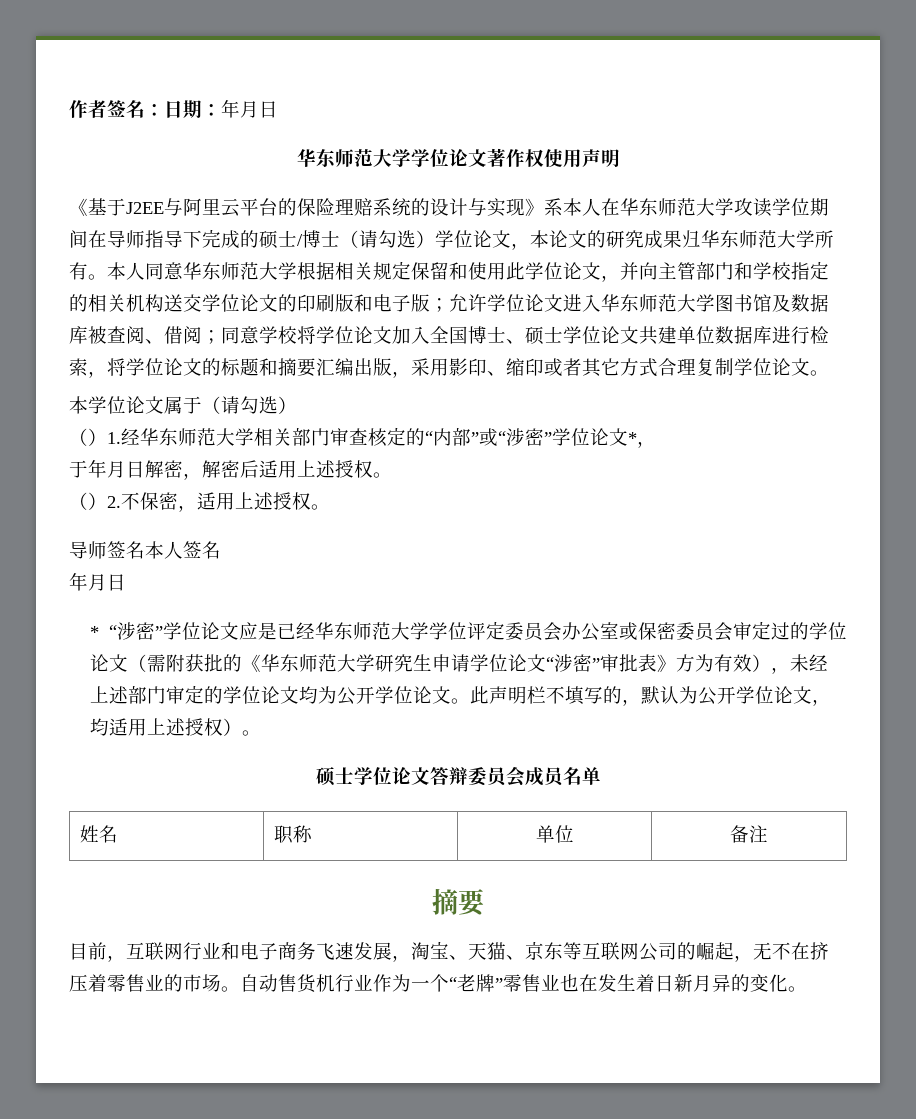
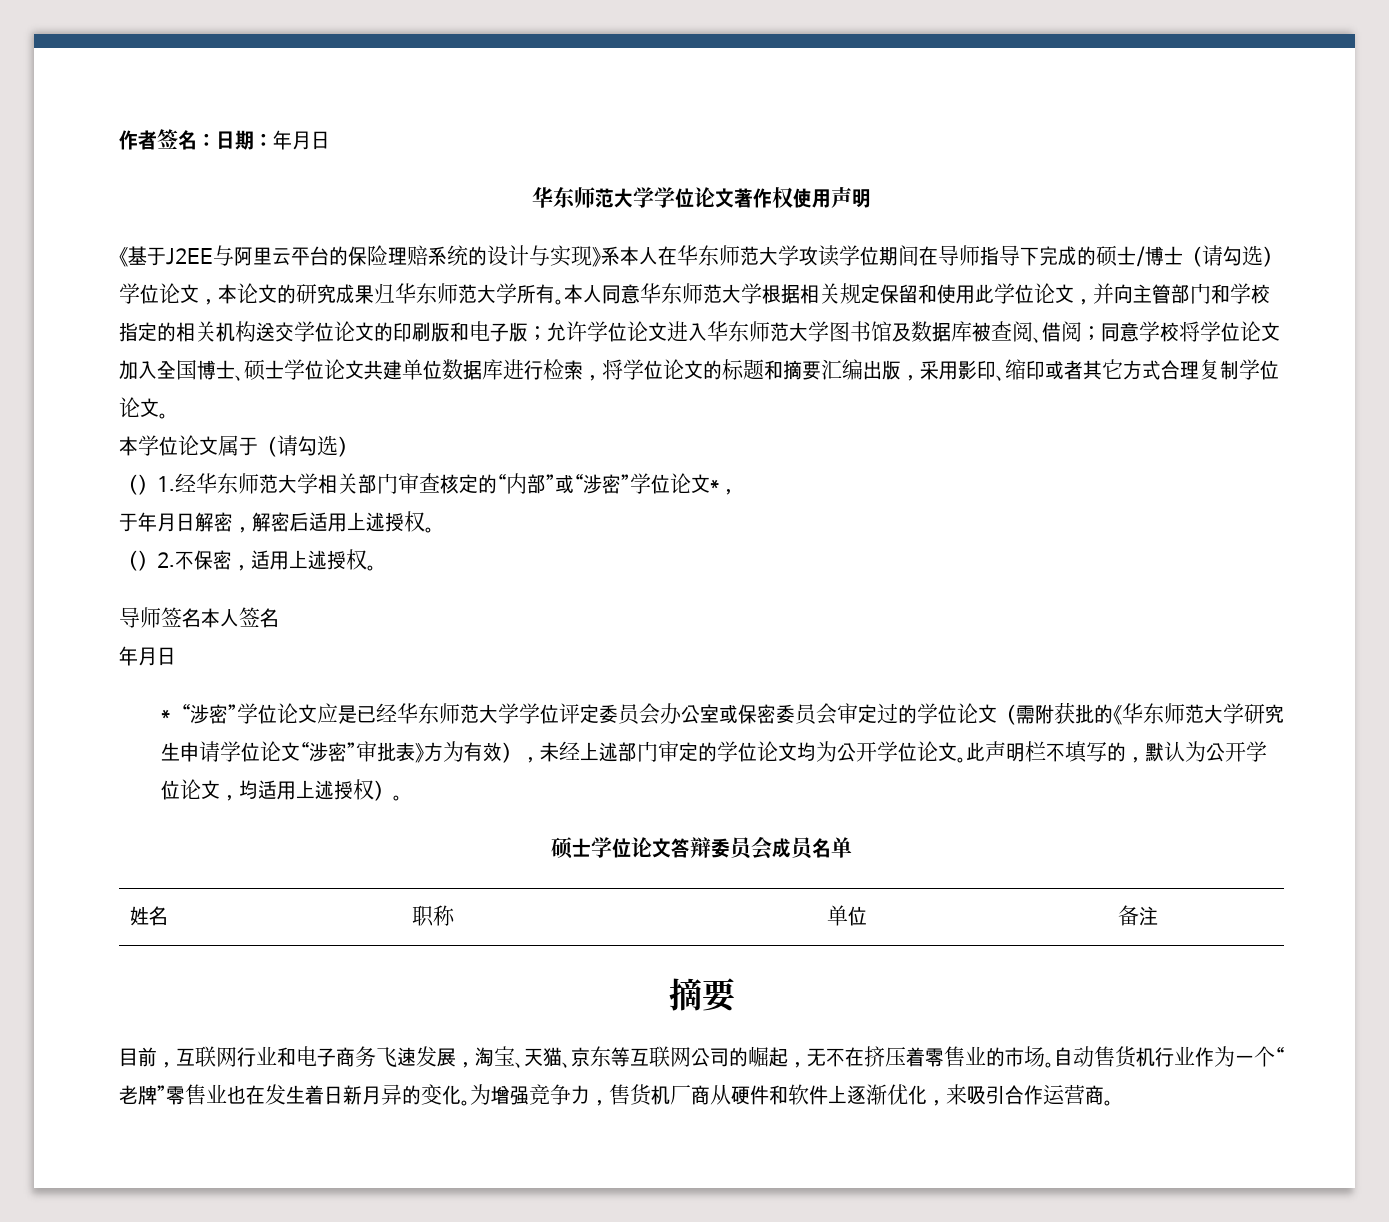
+ 为增强竞争力，售货机厂商从硬件和软件上逐渐优化，来吸引合作运营商。

